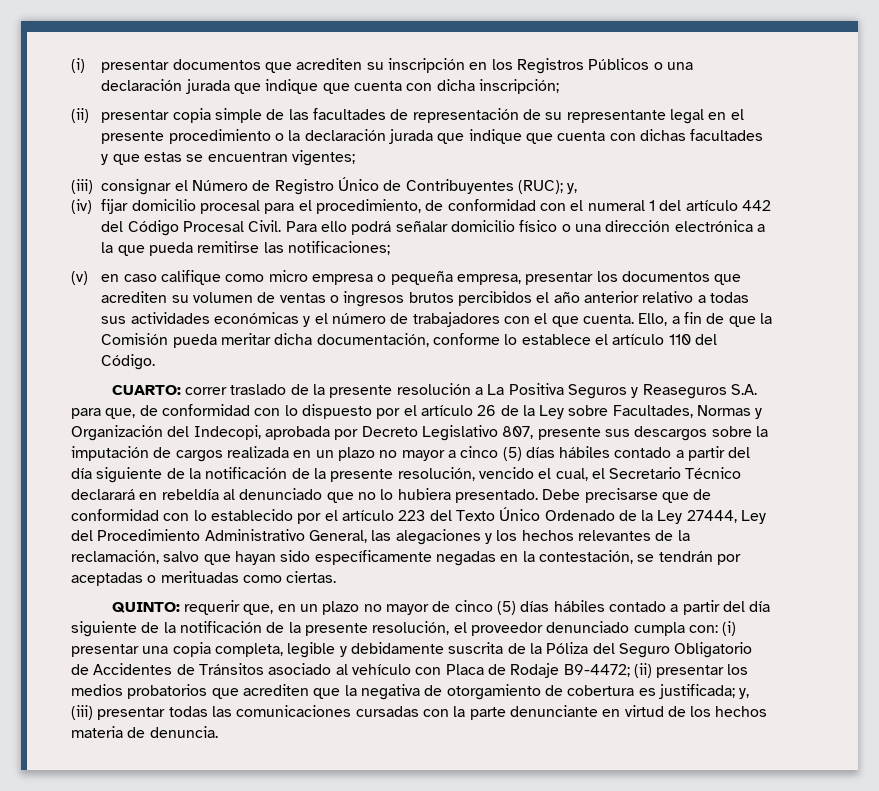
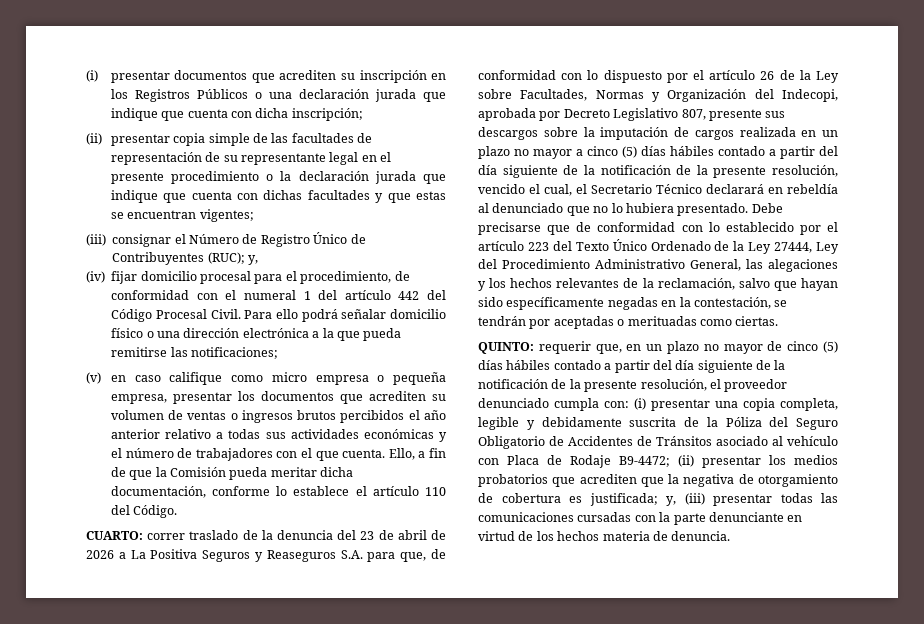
- correr traslado de la presente resolución a La Positiva Seguros y Reaseguros S.A. para que, de conformidad con lo dispuesto por el artículo 26 de la Ley sobre Facultades, Normas y Organización del Indecopi, aprobada por Decreto Legislativo 807, presente sus descargos sobre la imputación de cargos realizada en un plazo no mayor a cinco (5) días hábiles contado a partir del día siguiente de la notificación de la presente resolución, vencido el cual, el Secretario Técnico declarará en rebeldía al denunciado que no lo hubiera presentado.
+ correr traslado de la denuncia del 23 de abril de 2026 a La Positiva Seguros y Reaseguros S.A. para que, de conformidad con lo dispuesto por el artículo 26 de la Ley sobre Facultades, Normas y Organización del Indecopi, aprobada por Decreto Legislativo 807, presente sus descargos sobre la imputación de cargos realizada en un plazo no mayor a cinco (5) días hábiles contado a partir del día siguiente de la notificación de la presente resolución, vencido el cual, el Secretario Técnico declarará en rebeldía al denunciado que no lo hubiera presentado.

